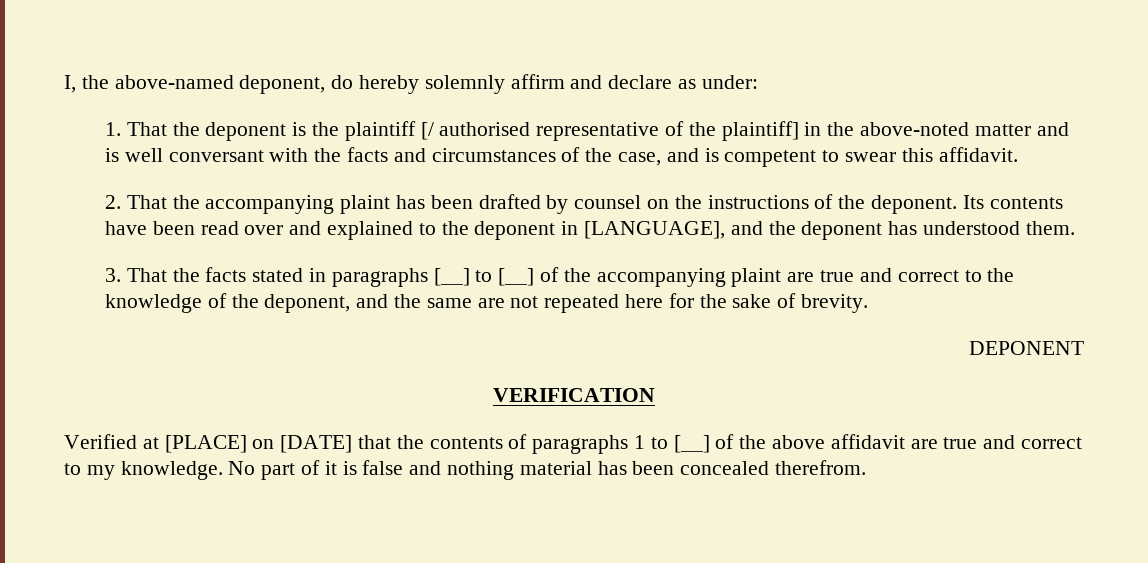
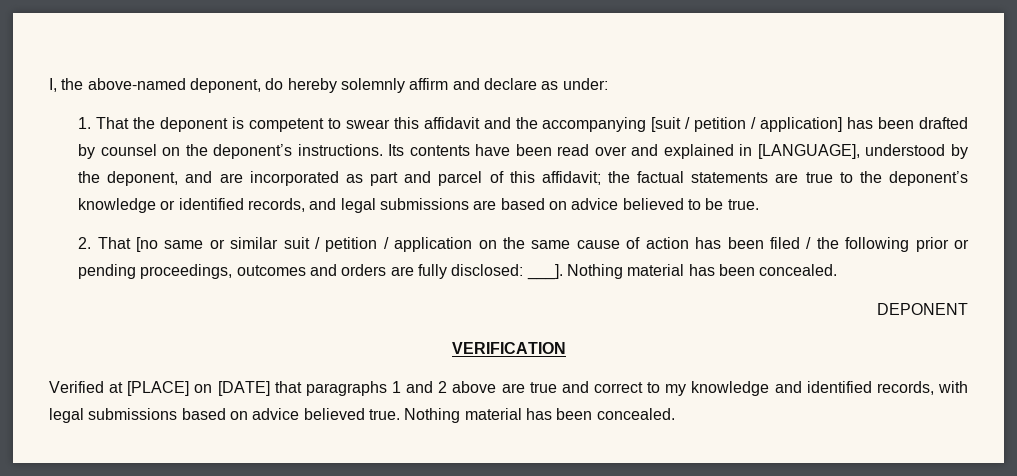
- 1. That the deponent is the plaintiff [/ authorised representative of the plaintiff] in the above-noted matter and is well conversant with the facts and circumstances of the case, and is competent to swear this affidavit.
- 2. That the accompanying plaint has been drafted by counsel on the instructions of the deponent.
+ 1. That the deponent is competent to swear this affidavit and the accompanying [suit / petition / application] has been drafted by counsel on the deponent’s instructions.
- Its contents have been read over and explained to the deponent in [LANGUAGE], and the deponent has understood them.
- 3. That the facts stated in paragraphs [__] to [__] of the accompanying plaint are true and correct to the knowledge of the deponent, and the same are not repeated here for the sake of brevity.
+ Its contents have been read over and explained in [LANGUAGE], understood by the deponent, and are incorporated as part and parcel of this affidavit; the factual statements are true to the deponent’s knowledge or identified records, and legal submissions are based on advice believed to be true.
+ 2. That [no same or similar suit / petition / application on the same cause of action has been filed / the following prior or pending proceedings, outcomes and orders are fully disclosed: ___]. Nothing material has been concealed.
- Verified at [PLACE] on [DATE] that the contents of paragraphs 1 to [__] of the above affidavit are true and correct to my knowledge. No part of it is false and nothing material has been concealed therefrom.
+ Verified at [PLACE] on [DATE] that paragraphs 1 and 2 above are true and correct to my knowledge and identified records, with legal submissions based on advice believed true. Nothing material has been concealed.

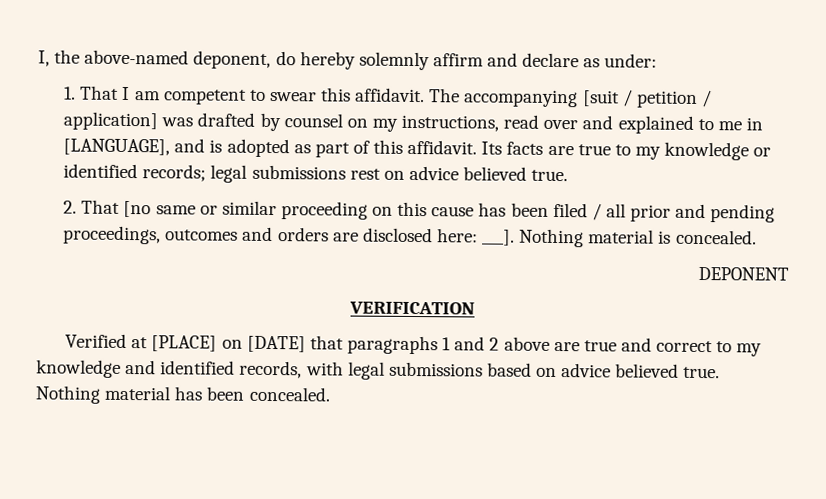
- 1. That the deponent is competent to swear this affidavit and the accompanying [suit / petition / application] has been drafted by counsel on the deponent’s instructions. Its contents have been read over and explained in [LANGUAGE], understood by the deponent, and are incorporated as part and parcel of this affidavit; the factual statements are true to the deponent’s knowledge or identified records, and legal submissions are based on advice believed to be true.
+ 1. That I am competent to swear this affidavit. The accompanying [suit / petition / application] was drafted by counsel on my instructions, read over and explained to me in [LANGUAGE], and is adopted as part of this affidavit. Its facts are true to my knowledge or identified records; legal submissions rest on advice believed true.
- 2. That [no same or similar suit / petition / application on the same cause of action has been filed / the following prior or pending proceedings, outcomes and orders are fully disclosed: ___]. Nothing material has been concealed.
+ 2. That [no same or similar proceeding on this cause has been filed / all prior and pending proceedings, outcomes and orders are disclosed here: ___]. Nothing material is concealed.

